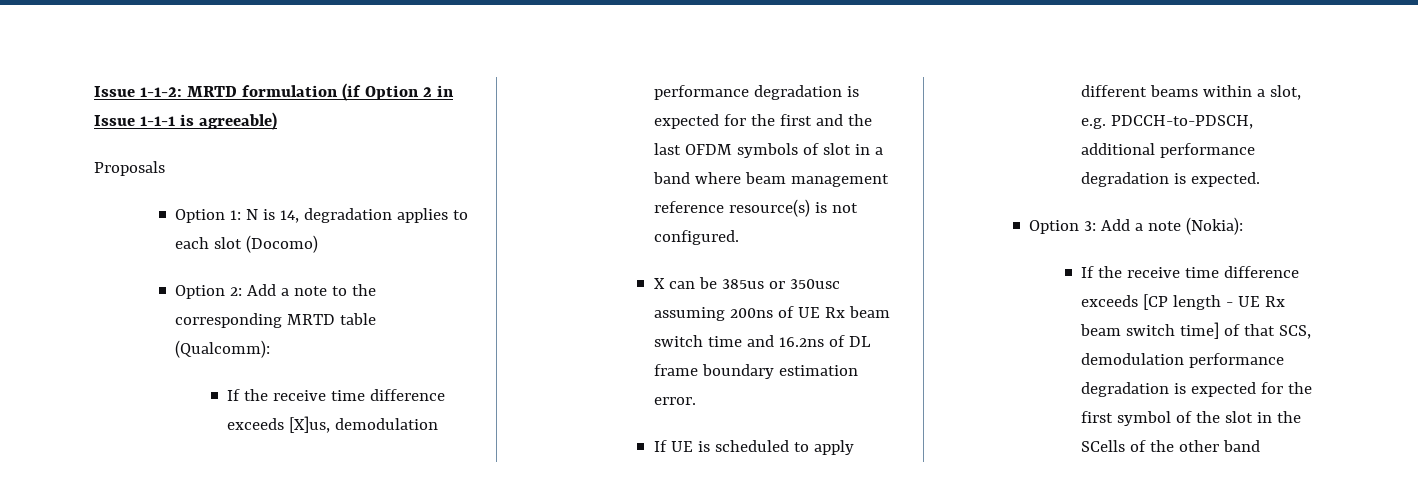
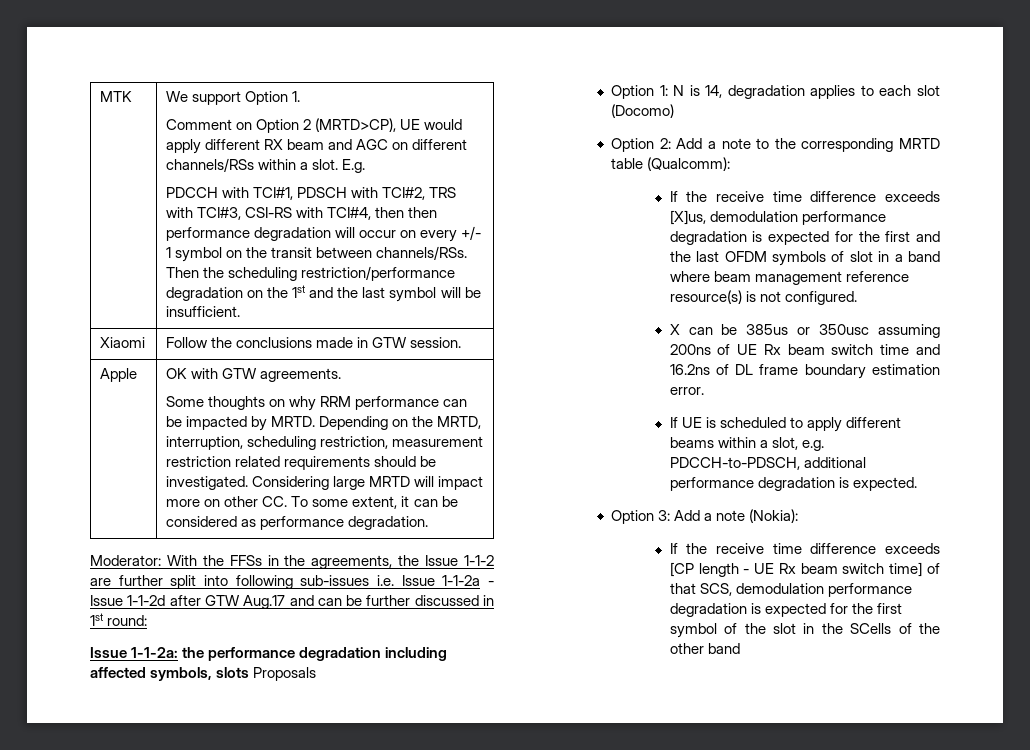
- Issue 1-1-2: MRTD formulation (if Option 2 in Issue 1-1-1 is agreeable)
- Proposals
+ MTK | We support Option 1.
+ Comment on Option 2 (MRTD>CP), UE would apply different RX beam and AGC on different channels/RSs within a slot. E.g.
+ PDCCH with TCI#1, PDSCH with TCI#2, TRS with TCI#3, CSI-RS with TCI#4, then then performance degradation will occur on every +/- 1 symbol on the transit between channels/RSs. Then the scheduling restriction/performance degradation on the 1st and the last symbol will be insufficient.
+ Xiaomi | Follow the conclusions made in GTW session.
+ Apple | OK with GTW agreements.
+ Some thoughts on why RRM performance can be impacted by MRTD. Depending on the MRTD, interruption, scheduling restriction, measurement restriction related requirements should be investigated. Considering large MRTD will impact more on other CC. To some extent, it can be considered as performance degradation.
+ Moderator: With the FFSs in the agreements, the Issue 1-1-2 are further split into following sub-issues i.e. Issue 1-1-2a - Issue 1-1-2d after GTW Aug.17 and can be further discussed in 1st round:
+ Issue 1-1-2a: the performance degradation including affected symbols, slots Proposals

